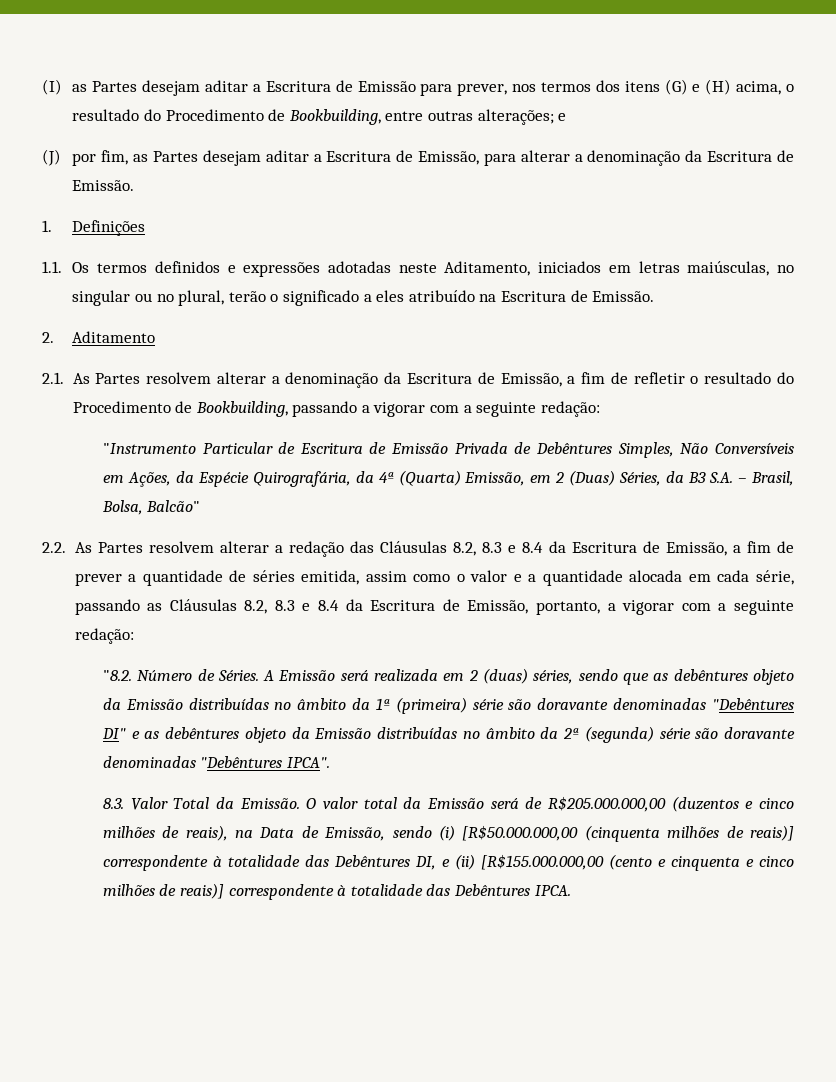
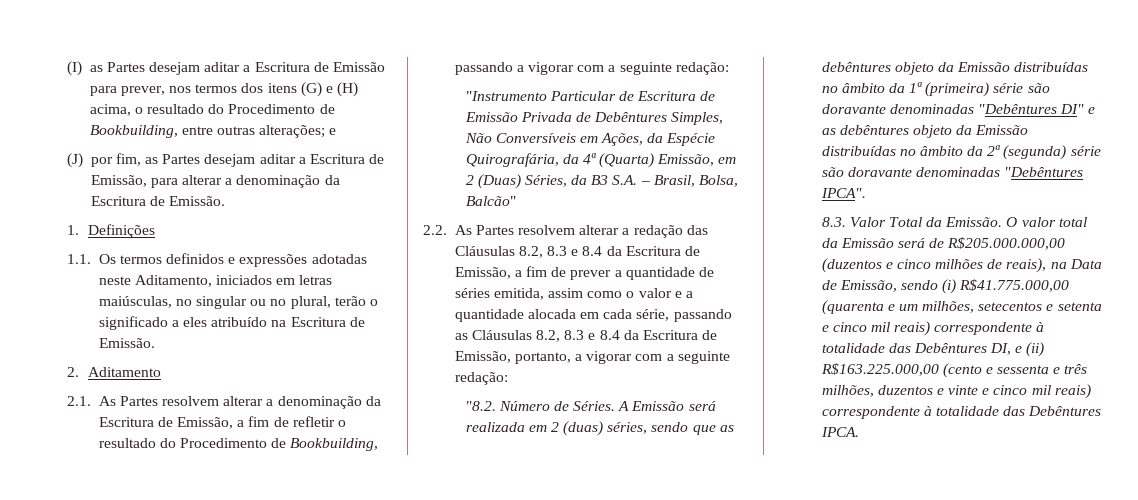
- O valor total da Emissão será de R$205.000.000,00 (duzentos e cinco milhões de reais), na Data de Emissão, sendo (i) [R$50.000.000,00 (cinquenta milhões de reais)] correspondente à totalidade das Debêntures DI, e (ii) [R$155.000.000,00 (cento e cinquenta e cinco milhões de reais)] correspondente à totalidade das Debêntures IPCA.
+ O valor total da Emissão será de R$205.000.000,00 (duzentos e cinco milhões de reais), na Data de Emissão, sendo (i) R$41.775.000,00 (quarenta e um milhões, setecentos e setenta e cinco mil reais) correspondente à totalidade das Debêntures DI, e (ii) R$163.225.000,00 (cento e sessenta e três milhões, duzentos e vinte e cinco mil reais) correspondente à totalidade das Debêntures IPCA.

